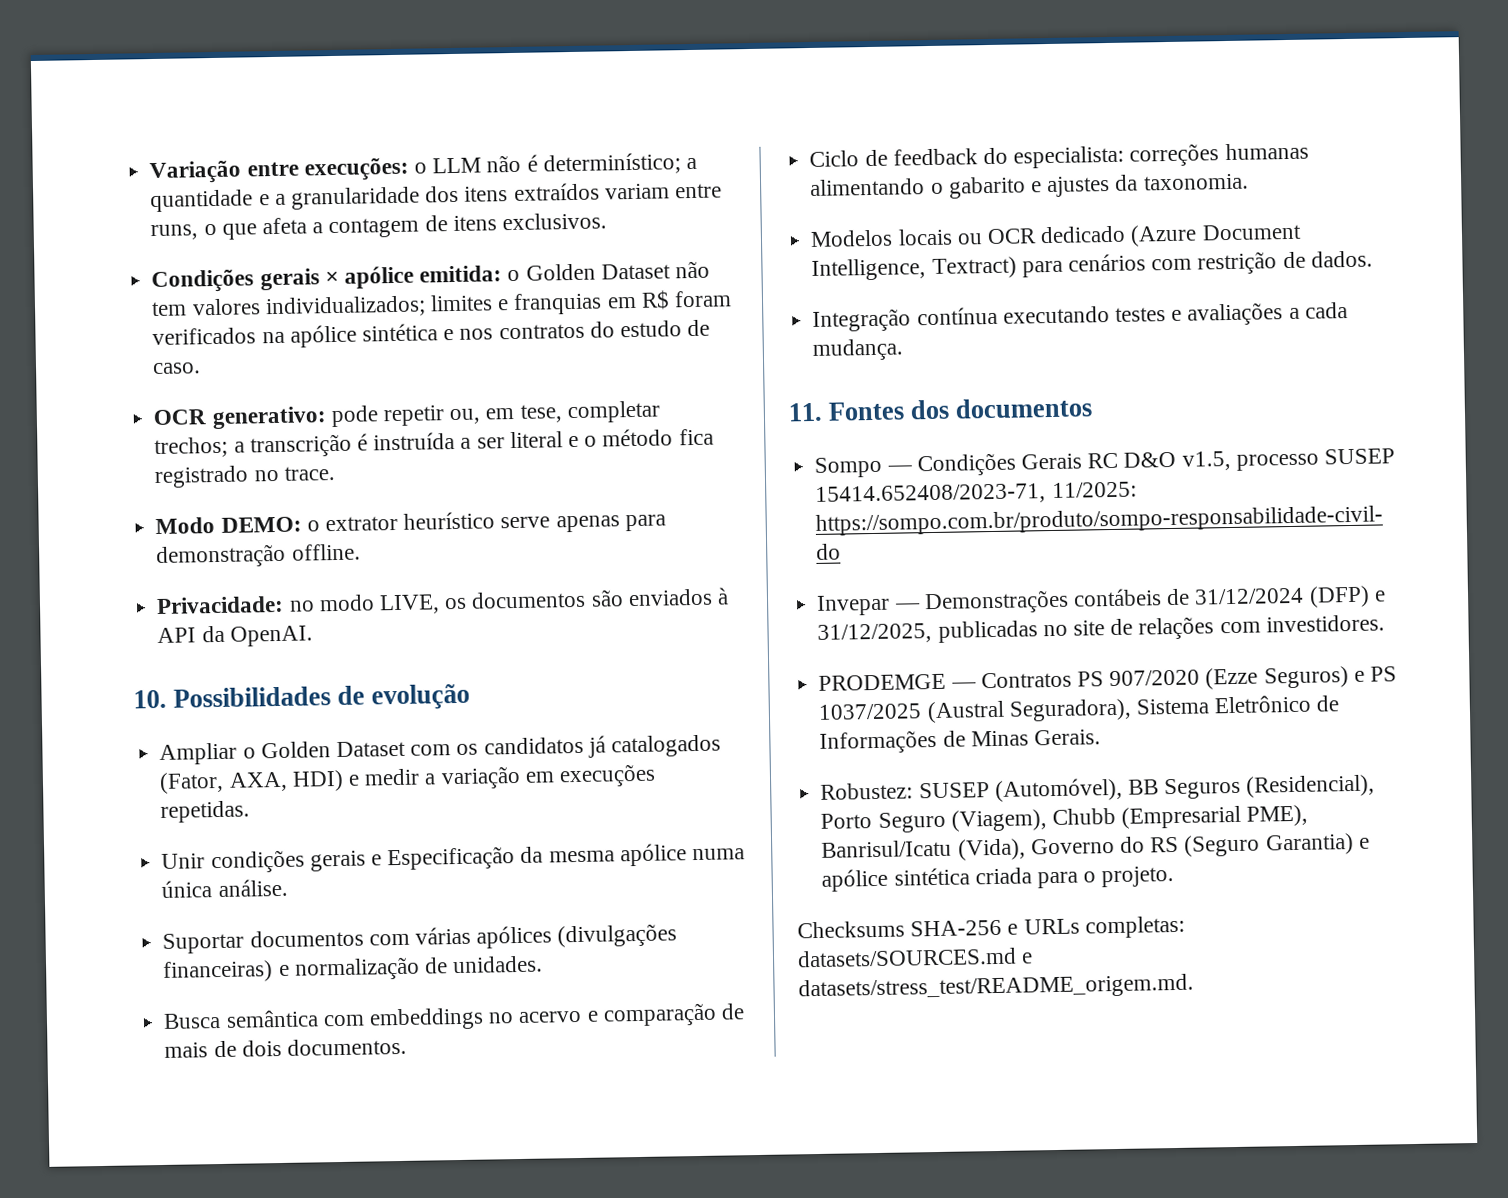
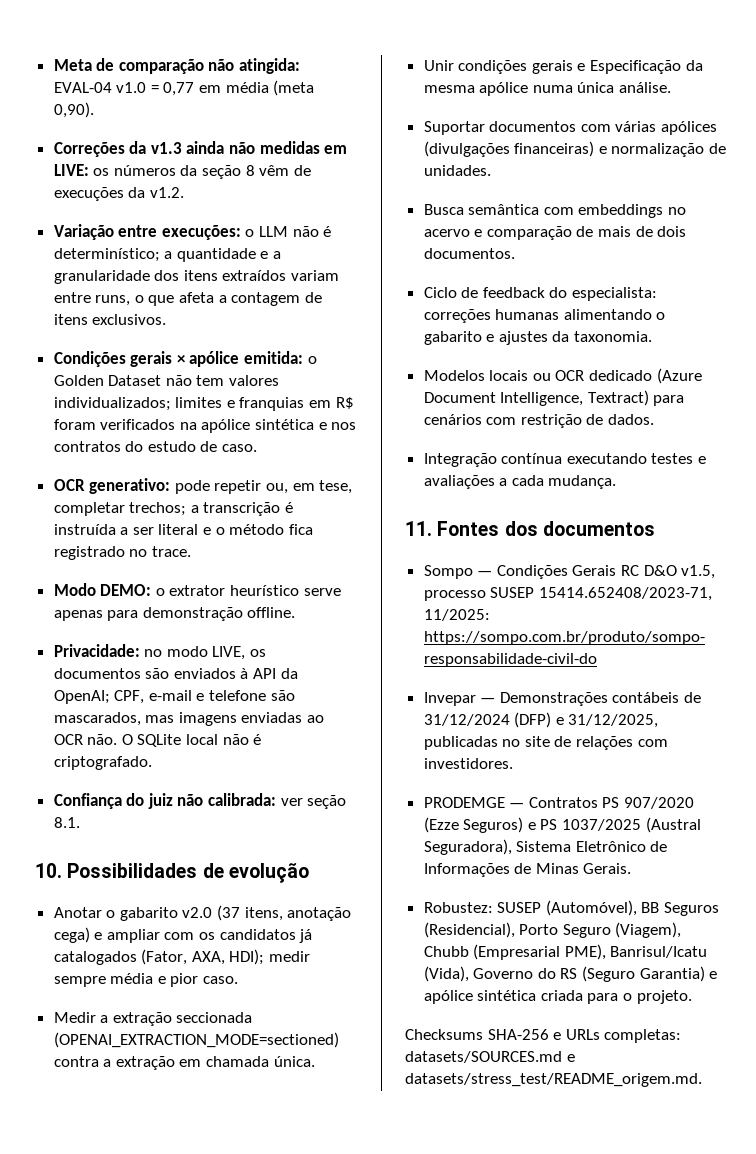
+ Meta de comparação não atingida: EVAL-04 v1.0 = 0,77 em média (meta 0,90).
+ Correções da v1.3 ainda não medidas em LIVE: os números da seção 8 vêm de execuções da v1.2.
- Privacidade: no modo LIVE, os documentos são enviados à API da OpenAI.
+ Privacidade: no modo LIVE, os documentos são enviados à API da OpenAI; CPF, e-mail e telefone são mascarados, mas imagens enviadas ao OCR não. O SQLite local não é criptografado.
+ Confiança do juiz não calibrada: ver seção 8.1.
  10. Possibilidades de evolução
- Ampliar o Golden Dataset com os candidatos já catalogados (Fator, AXA, HDI) e medir a variação em execuções repetidas.
+ Anotar o gabarito v2.0 (37 itens, anotação cega) e ampliar com os candidatos já catalogados (Fator, AXA, HDI); medir sempre média e pior caso.
+ Medir a extração seccionada (OPENAI_EXTRACTION_MODE=sectioned) contra a extração em chamada única.

